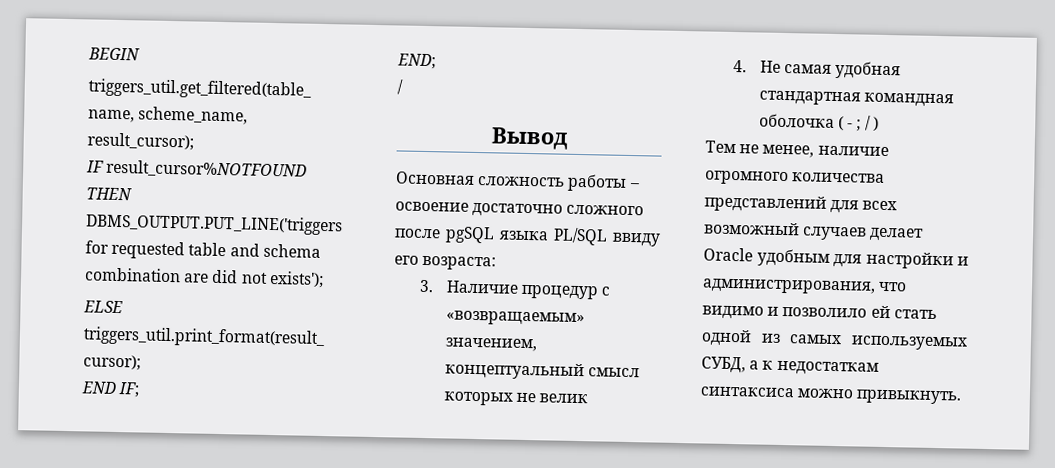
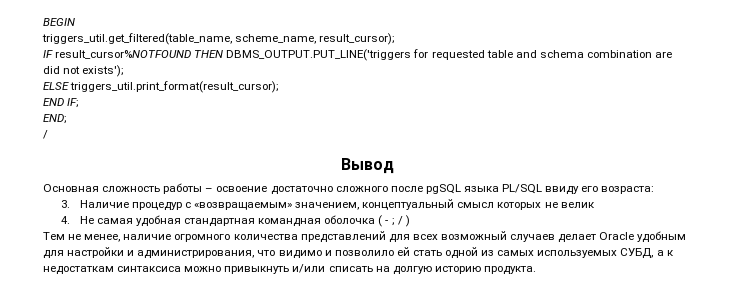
- Тем не менее, наличие огромного количества представлений для всех возможный случаев делает Oracle удобным для настройки и администрирования, что видимо и позволило ей стать одной из самых используемых СУБД, а к недостаткам синтаксиса можно привыкнуть.
+ Тем не менее, наличие огромного количества представлений для всех возможный случаев делает Oracle удобным для настройки и администрирования, что видимо и позволило ей стать одной из самых используемых СУБД, а к недостаткам синтаксиса можно привыкнуть и/или списать на долгую историю продукта.

